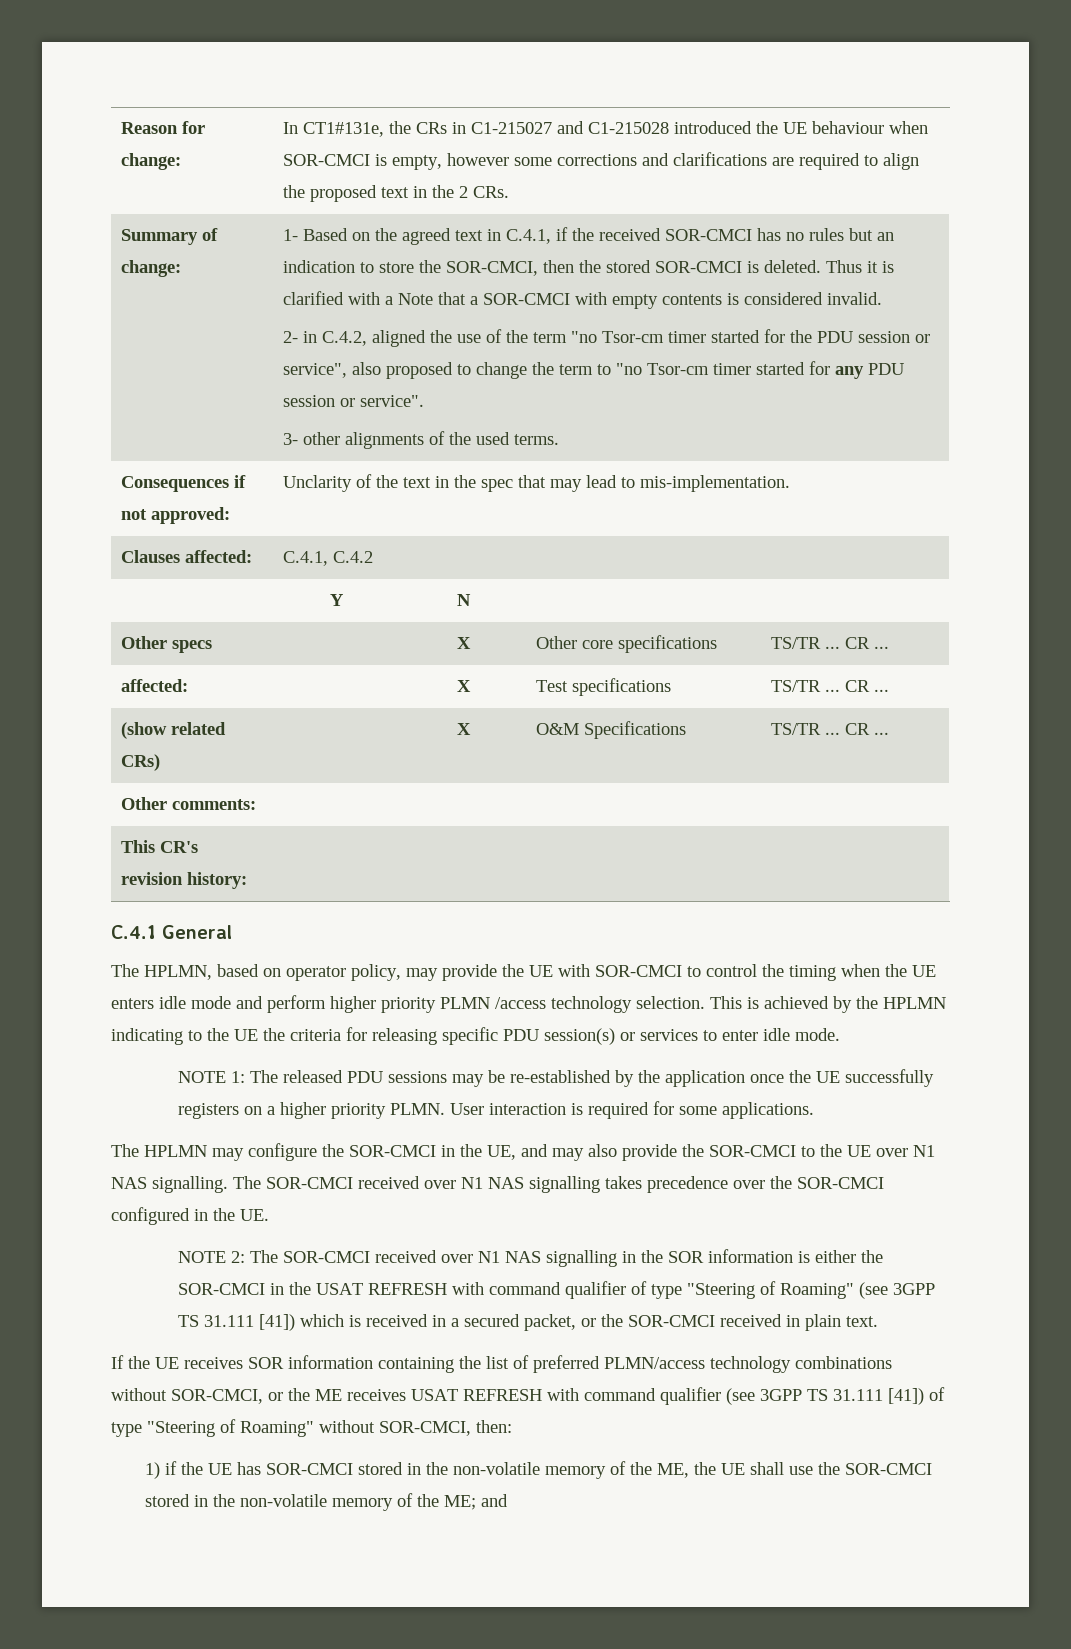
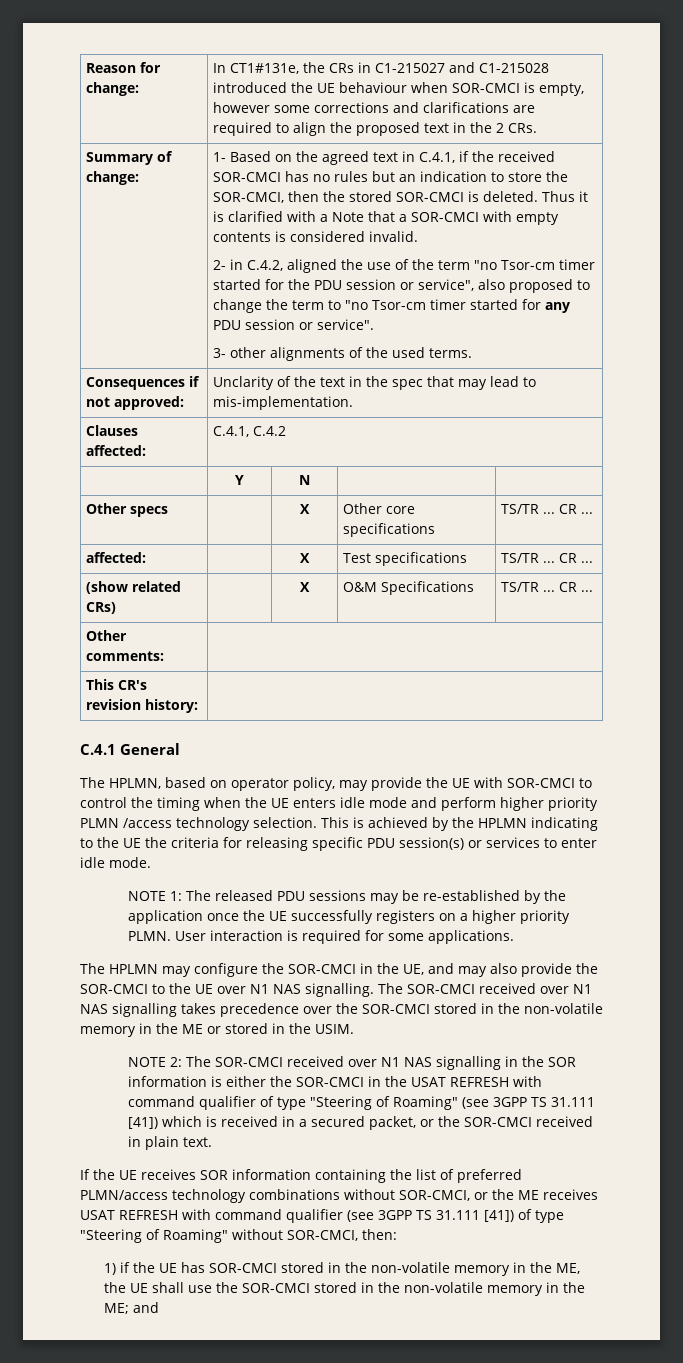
- The SOR-CMCI received over N1 NAS signalling takes precedence over the SOR-CMCI configured in the UE.
+ The SOR-CMCI received over N1 NAS signalling takes precedence over the SOR-CMCI stored in the non-volatile memory in the ME or stored in the USIM.
- 1) if the UE has SOR-CMCI stored in the non-volatile memory of the ME, the UE shall use the SOR-CMCI stored in the non-volatile memory of the ME; and
+ 1) if the UE has SOR-CMCI stored in the non-volatile memory in the ME, the UE shall use the SOR-CMCI stored in the non-volatile memory in the ME; and

